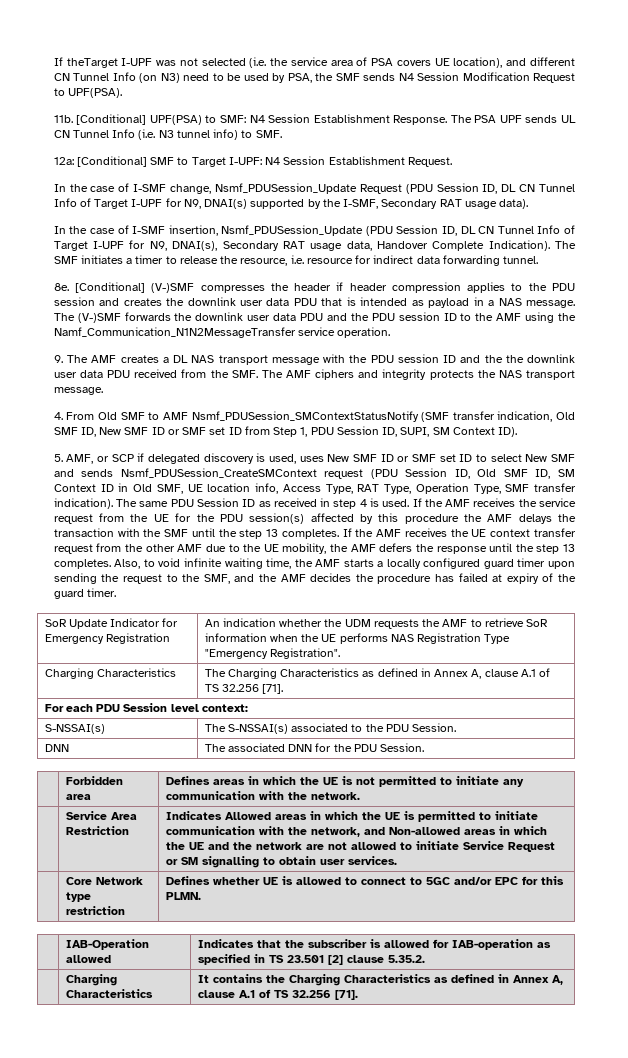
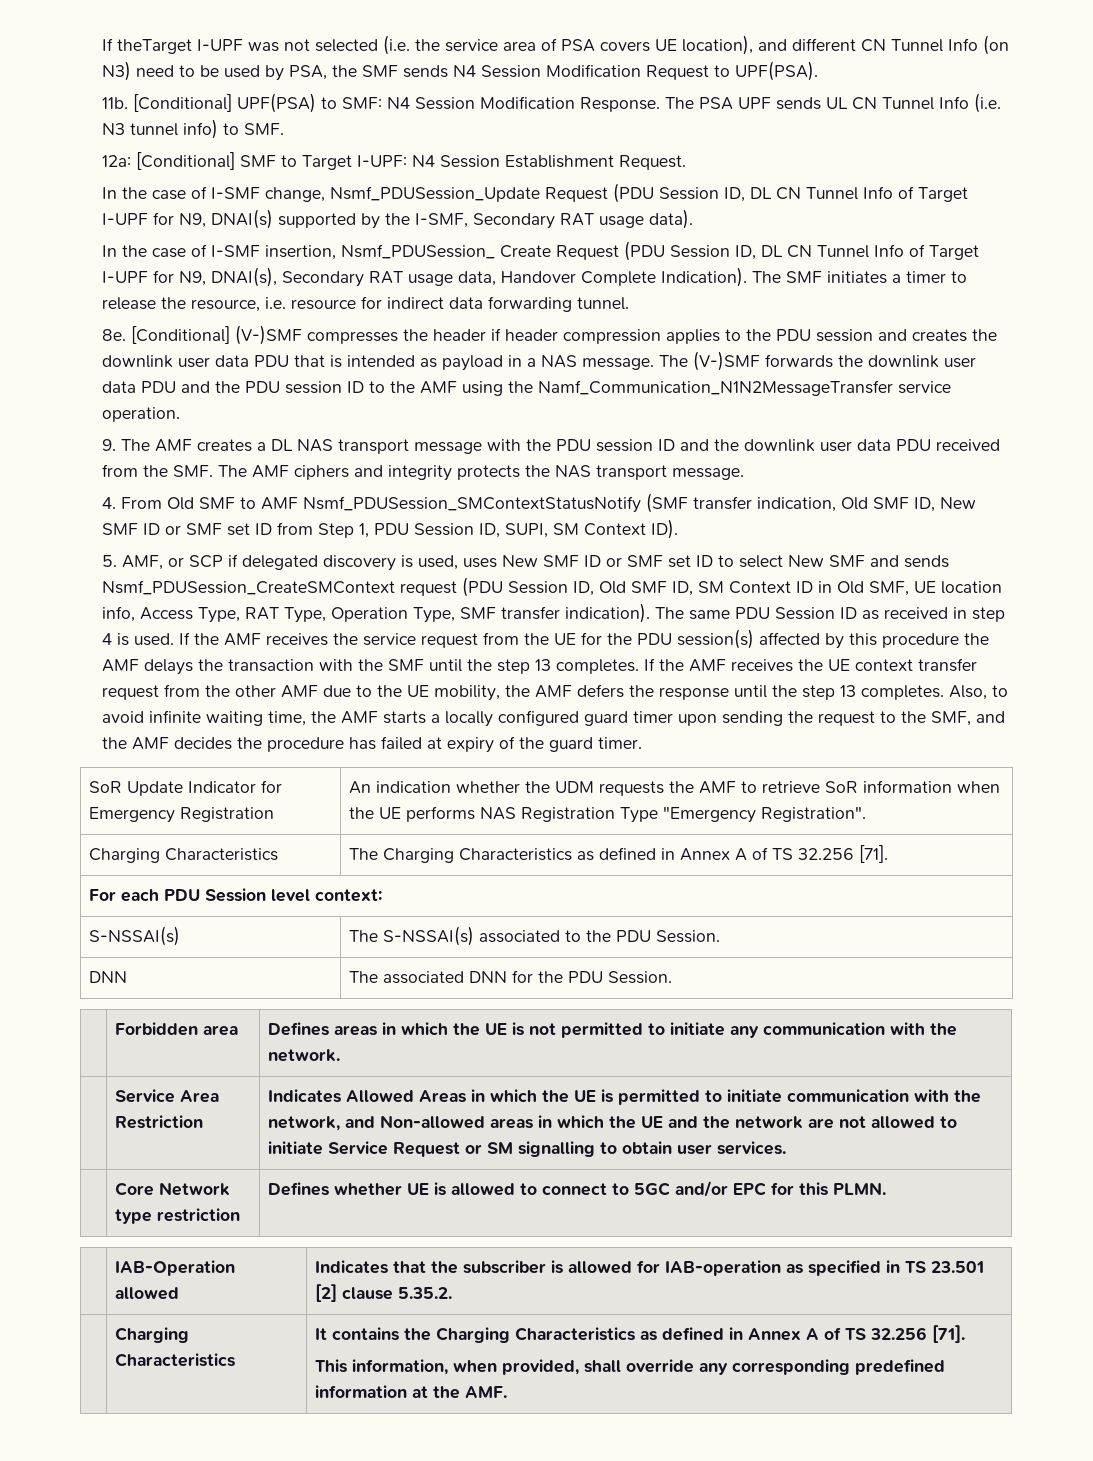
- [Conditional] UPF(PSA) to SMF: N4 Session Establishment Response.
+ [Conditional] UPF(PSA) to SMF: N4 Session Modification Response.
- In the case of I-SMF insertion, Nsmf_PDUSession_Update (PDU Session ID, DL CN Tunnel Info of Target I-UPF for N9, DNAI(s), Secondary RAT usage data, Handover Complete Indication).
+ In the case of I-SMF insertion, Nsmf_PDUSession_ Create Request (PDU Session ID, DL CN Tunnel Info of Target I-UPF for N9, DNAI(s), Secondary RAT usage data, Handover Complete Indication).
- 9. The AMF creates a DL NAS transport message with the PDU session ID and the the downlink user data PDU received from the SMF. The AMF ciphers and integrity protects the NAS transport message.
+ 9. The AMF creates a DL NAS transport message with the PDU session ID and the downlink user data PDU received from the SMF. The AMF ciphers and integrity protects the NAS transport message.
- Also, to void infinite waiting time, the AMF starts a locally configured guard timer upon sending the request to the SMF, and the AMF decides the procedure has failed at expiry of the guard timer.
+ Also, to avoid infinite waiting time, the AMF starts a locally configured guard timer upon sending the request to the SMF, and the AMF decides the procedure has failed at expiry of the guard timer.
- Charging Characteristics | The Charging Characteristics as defined in Annex A, clause A.1 of TS 32.256 [71].
+ Charging Characteristics | The Charging Characteristics as defined in Annex A of TS 32.256 [71].
- Indicates Allowed areas in which the UE is permitted to initiate communication with the network, and Non-allowed areas in which the UE and the network are not allowed to initiate Service Request or SM signalling to obtain user services.
+ Indicates Allowed Areas in which the UE is permitted to initiate communication with the network, and Non-allowed areas in which the UE and the network are not allowed to initiate Service Request or SM signalling to obtain user services.
- | Charging Characteristics | It contains the Charging Characteristics as defined in Annex A, clause A.1 of TS 32.256 [71].
+ | Charging Characteristics | It contains the Charging Characteristics as defined in Annex A of TS 32.256 [71].
+ This information, when provided, shall override any corresponding predefined information at the AMF.

